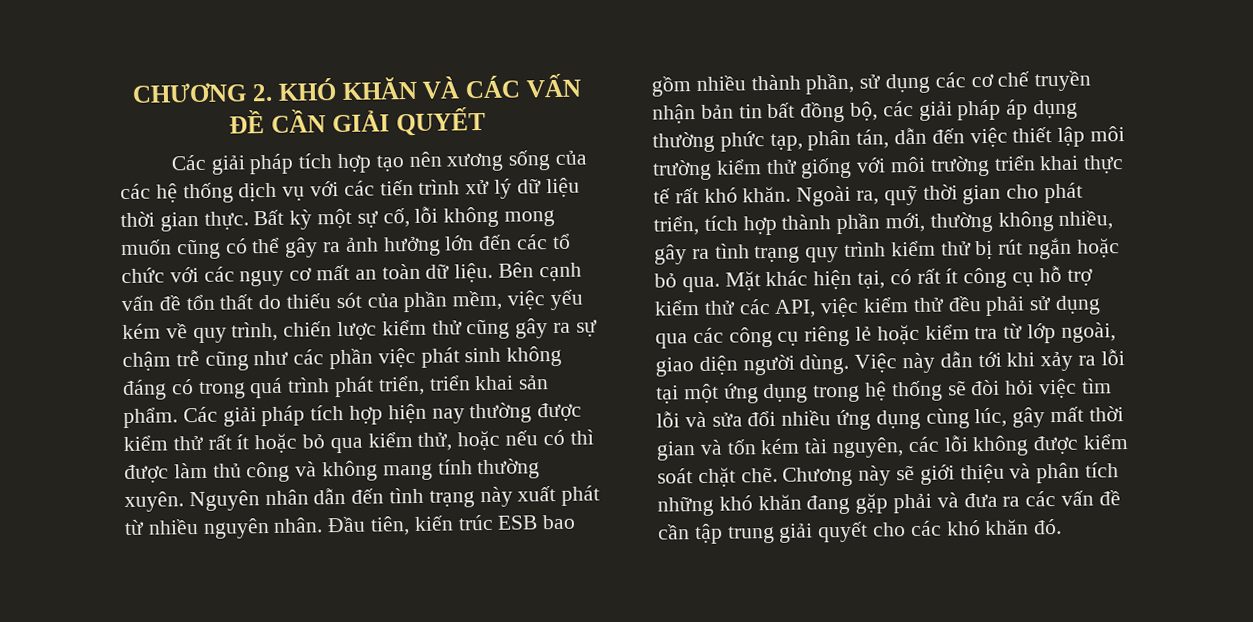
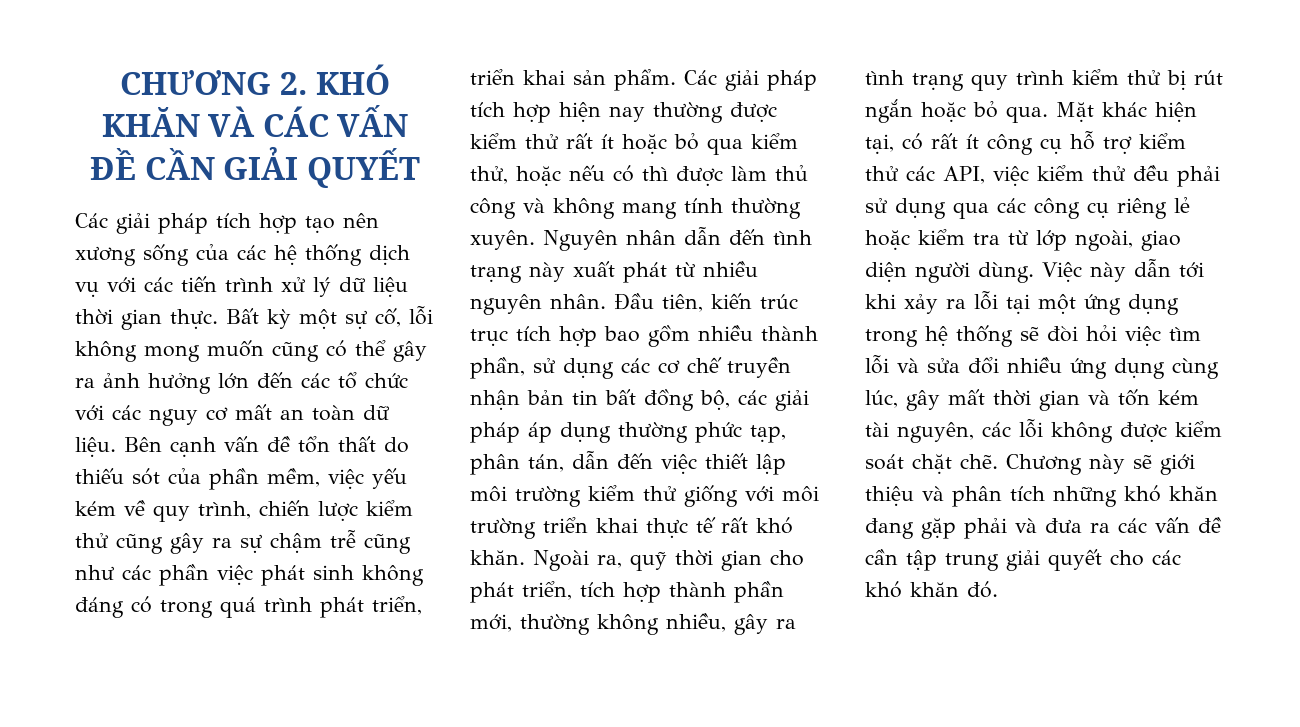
- Đầu tiên, kiến trúc ESB bao gồm nhiều thành phần, sử dụng các cơ chế truyền nhận bản tin bất đồng bộ, các giải pháp áp dụng thường phức tạp, phân tán, dẫn đến việc thiết lập môi trường kiểm thử giống với môi trường triển khai thực tế rất khó khăn.
+ Đầu tiên, kiến trúc trục tích hợp bao gồm nhiều thành phần, sử dụng các cơ chế truyền nhận bản tin bất đồng bộ, các giải pháp áp dụng thường phức tạp, phân tán, dẫn đến việc thiết lập môi trường kiểm thử giống với môi trường triển khai thực tế rất khó khăn.

